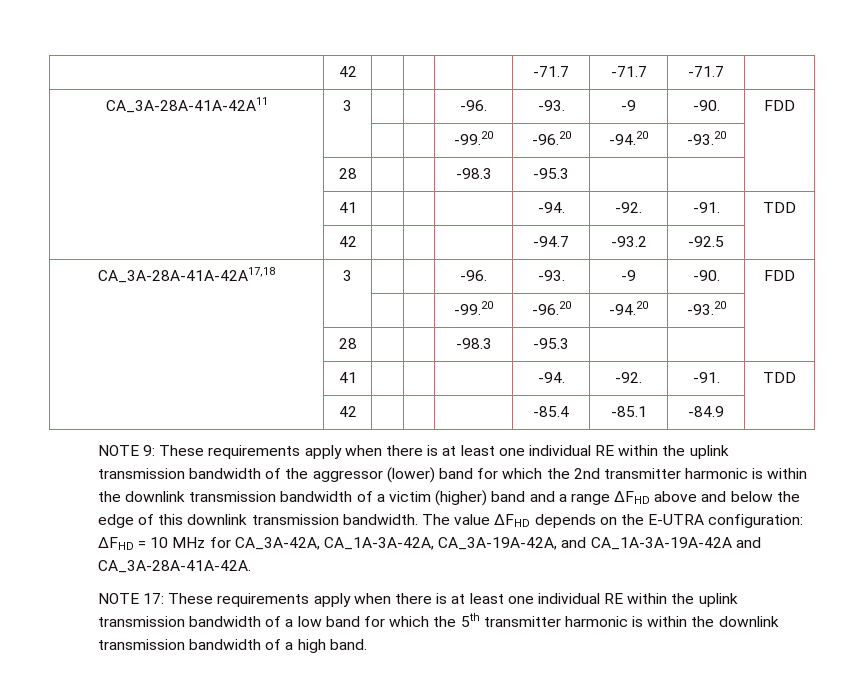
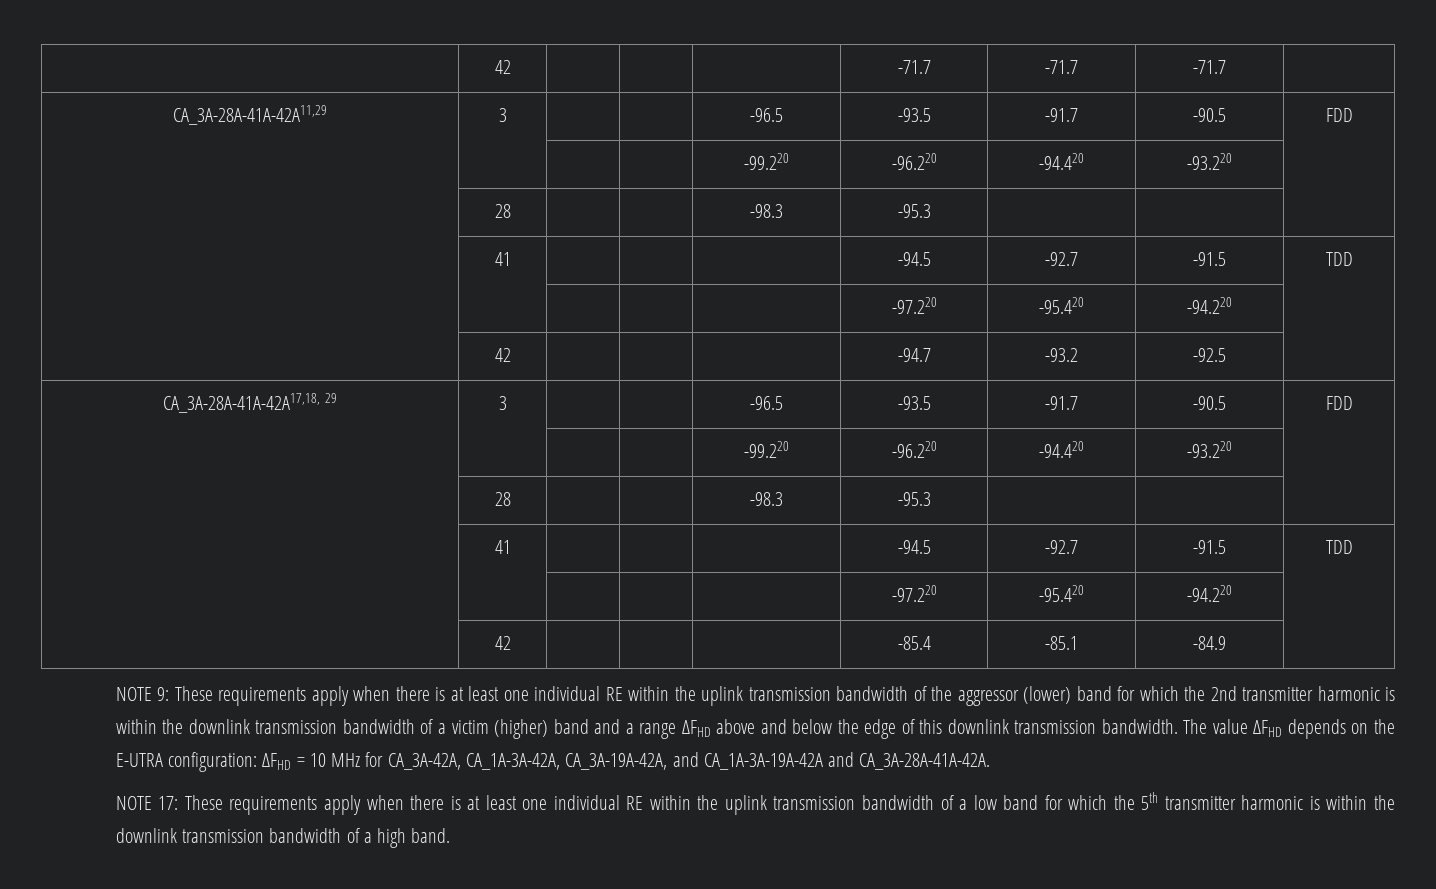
- CA_3A-28A-41A-42A11 | 3 | | | -96. | -93. | -9 | -90. | FDD
- | | | | -99.20 | -96.20 | -94.20 | -93.20 |
+ CA_3A-28A-41A-42A11,29 | 3 | | | -96.5 | -93.5 | -91.7 | -90.5 | FDD
+ | | | | -99.220 | -96.220 | -94.420 | -93.220 |
  | 28 | | | -98.3 | -95.3 | | |
- | 41 | | | | -94. | -92. | -91. | TDD
+ | 41 | | | | -94.5 | -92.7 | -91.5 | TDD
+ | | | | | -97.220 | -95.420 | -94.220 |
- CA_3A-28A-41A-42A17,18 | 3 | | | -96. | -93. | -9 | -90. | FDD
- | | | | -99.20 | -96.20 | -94.20 | -93.20 |
+ CA_3A-28A-41A-42A17,18, 29 | 3 | | | -96.5 | -93.5 | -91.7 | -90.5 | FDD
+ | | | | -99.220 | -96.220 | -94.420 | -93.220 |
  | 28 | | | -98.3 | -95.3 | | |
- | 41 | | | | -94. | -92. | -91. | TDD
+ | 41 | | | | -94.5 | -92.7 | -91.5 | TDD
+ | | | | | -97.220 | -95.420 | -94.220 |

